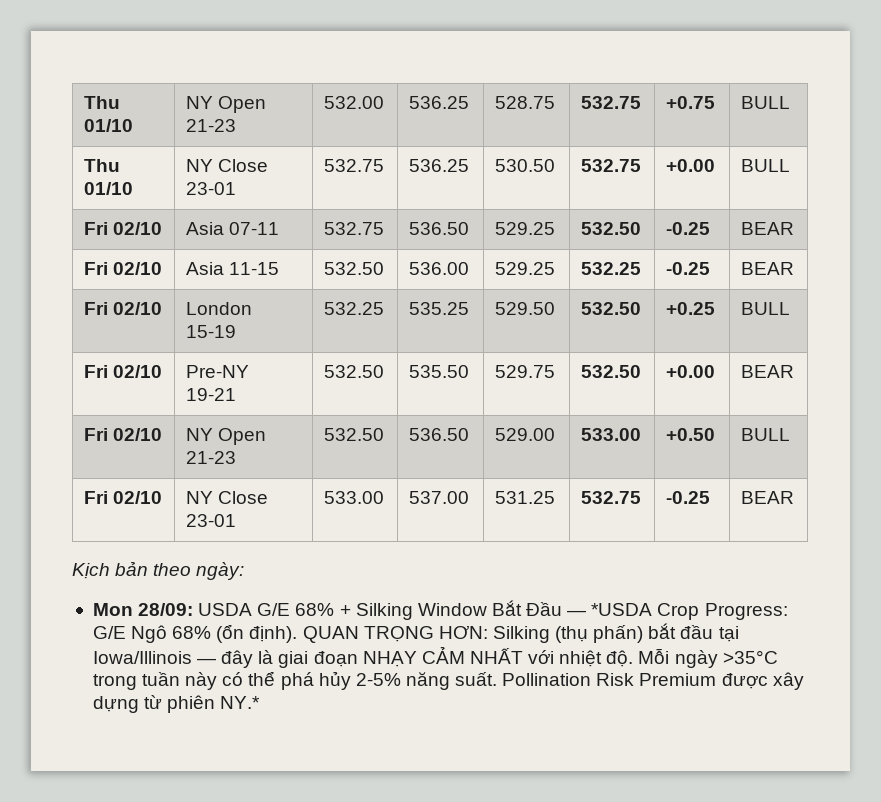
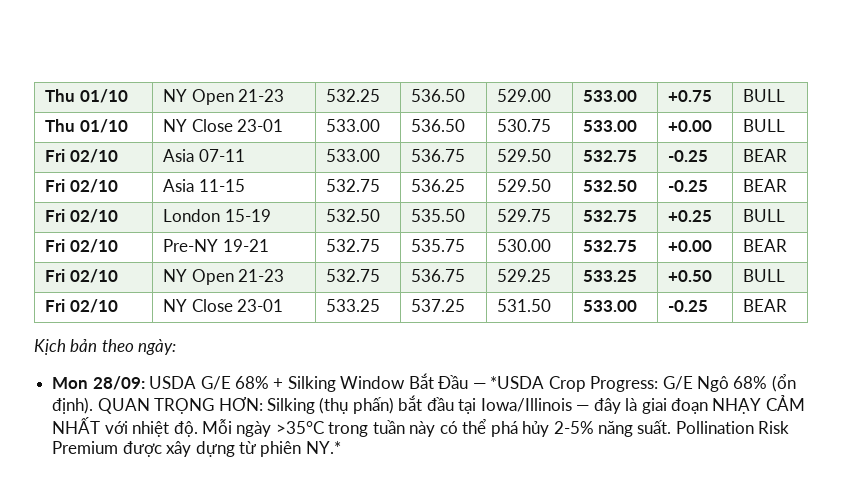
- Thu 01/10 | NY Open 21-23 | 532.00 | 536.25 | 528.75 | 532.75 | +0.75 | BULL
+ Thu 01/10 | NY Open 21-23 | 532.25 | 536.50 | 529.00 | 533.00 | +0.75 | BULL
- Thu 01/10 | NY Close 23-01 | 532.75 | 536.25 | 530.50 | 532.75 | +0.00 | BULL
+ Thu 01/10 | NY Close 23-01 | 533.00 | 536.50 | 530.75 | 533.00 | +0.00 | BULL
- Fri 02/10 | Asia 07-11 | 532.75 | 536.50 | 529.25 | 532.50 | -0.25 | BEAR
+ Fri 02/10 | Asia 07-11 | 533.00 | 536.75 | 529.50 | 532.75 | -0.25 | BEAR
- Fri 02/10 | Asia 11-15 | 532.50 | 536.00 | 529.25 | 532.25 | -0.25 | BEAR
+ Fri 02/10 | Asia 11-15 | 532.75 | 536.25 | 529.50 | 532.50 | -0.25 | BEAR
- Fri 02/10 | London 15-19 | 532.25 | 535.25 | 529.50 | 532.50 | +0.25 | BULL
+ Fri 02/10 | London 15-19 | 532.50 | 535.50 | 529.75 | 532.75 | +0.25 | BULL
- Fri 02/10 | Pre-NY 19-21 | 532.50 | 535.50 | 529.75 | 532.50 | +0.00 | BEAR
+ Fri 02/10 | Pre-NY 19-21 | 532.75 | 535.75 | 530.00 | 532.75 | +0.00 | BEAR
- Fri 02/10 | NY Open 21-23 | 532.50 | 536.50 | 529.00 | 533.00 | +0.50 | BULL
+ Fri 02/10 | NY Open 21-23 | 532.75 | 536.75 | 529.25 | 533.25 | +0.50 | BULL
- Fri 02/10 | NY Close 23-01 | 533.00 | 537.00 | 531.25 | 532.75 | -0.25 | BEAR
+ Fri 02/10 | NY Close 23-01 | 533.25 | 537.25 | 531.50 | 533.00 | -0.25 | BEAR

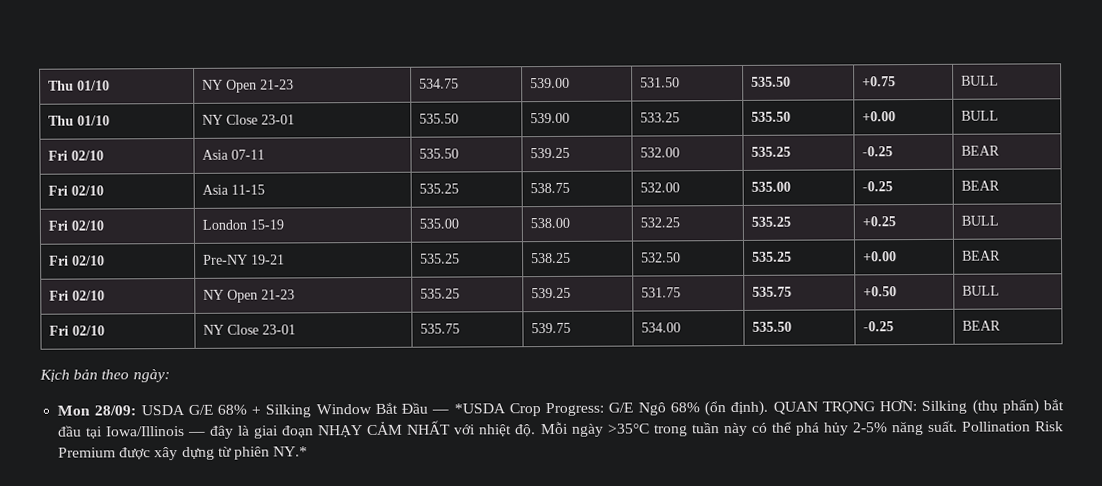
- Thu 01/10 | NY Open 21-23 | 532.25 | 536.50 | 529.00 | 533.00 | +0.75 | BULL
+ Thu 01/10 | NY Open 21-23 | 534.75 | 539.00 | 531.50 | 535.50 | +0.75 | BULL
- Thu 01/10 | NY Close 23-01 | 533.00 | 536.50 | 530.75 | 533.00 | +0.00 | BULL
+ Thu 01/10 | NY Close 23-01 | 535.50 | 539.00 | 533.25 | 535.50 | +0.00 | BULL
- Fri 02/10 | Asia 07-11 | 533.00 | 536.75 | 529.50 | 532.75 | -0.25 | BEAR
+ Fri 02/10 | Asia 07-11 | 535.50 | 539.25 | 532.00 | 535.25 | -0.25 | BEAR
- Fri 02/10 | Asia 11-15 | 532.75 | 536.25 | 529.50 | 532.50 | -0.25 | BEAR
+ Fri 02/10 | Asia 11-15 | 535.25 | 538.75 | 532.00 | 535.00 | -0.25 | BEAR
- Fri 02/10 | London 15-19 | 532.50 | 535.50 | 529.75 | 532.75 | +0.25 | BULL
+ Fri 02/10 | London 15-19 | 535.00 | 538.00 | 532.25 | 535.25 | +0.25 | BULL
- Fri 02/10 | Pre-NY 19-21 | 532.75 | 535.75 | 530.00 | 532.75 | +0.00 | BEAR
+ Fri 02/10 | Pre-NY 19-21 | 535.25 | 538.25 | 532.50 | 535.25 | +0.00 | BEAR
- Fri 02/10 | NY Open 21-23 | 532.75 | 536.75 | 529.25 | 533.25 | +0.50 | BULL
+ Fri 02/10 | NY Open 21-23 | 535.25 | 539.25 | 531.75 | 535.75 | +0.50 | BULL
- Fri 02/10 | NY Close 23-01 | 533.25 | 537.25 | 531.50 | 533.00 | -0.25 | BEAR
+ Fri 02/10 | NY Close 23-01 | 535.75 | 539.75 | 534.00 | 535.50 | -0.25 | BEAR

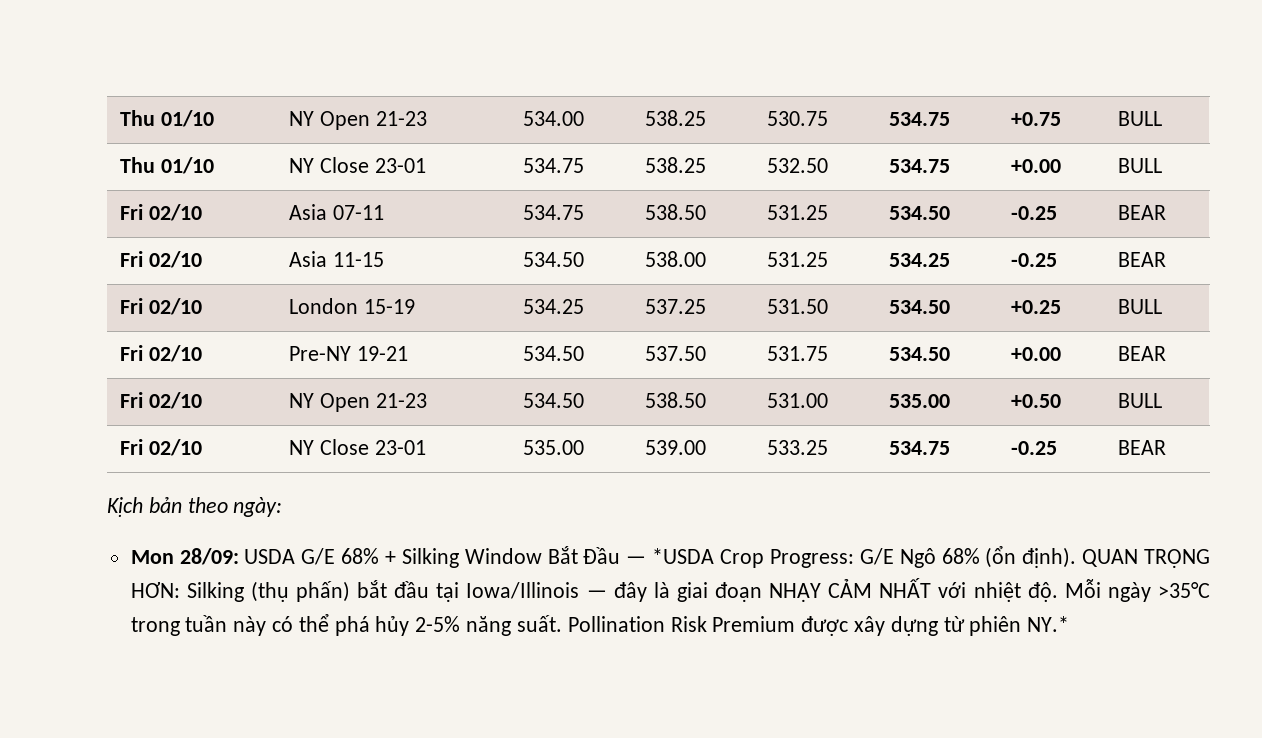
- Thu 01/10 | NY Open 21-23 | 534.75 | 539.00 | 531.50 | 535.50 | +0.75 | BULL
+ Thu 01/10 | NY Open 21-23 | 534.00 | 538.25 | 530.75 | 534.75 | +0.75 | BULL
- Thu 01/10 | NY Close 23-01 | 535.50 | 539.00 | 533.25 | 535.50 | +0.00 | BULL
+ Thu 01/10 | NY Close 23-01 | 534.75 | 538.25 | 532.50 | 534.75 | +0.00 | BULL
- Fri 02/10 | Asia 07-11 | 535.50 | 539.25 | 532.00 | 535.25 | -0.25 | BEAR
+ Fri 02/10 | Asia 07-11 | 534.75 | 538.50 | 531.25 | 534.50 | -0.25 | BEAR
- Fri 02/10 | Asia 11-15 | 535.25 | 538.75 | 532.00 | 535.00 | -0.25 | BEAR
+ Fri 02/10 | Asia 11-15 | 534.50 | 538.00 | 531.25 | 534.25 | -0.25 | BEAR
- Fri 02/10 | London 15-19 | 535.00 | 538.00 | 532.25 | 535.25 | +0.25 | BULL
+ Fri 02/10 | London 15-19 | 534.25 | 537.25 | 531.50 | 534.50 | +0.25 | BULL
- Fri 02/10 | Pre-NY 19-21 | 535.25 | 538.25 | 532.50 | 535.25 | +0.00 | BEAR
+ Fri 02/10 | Pre-NY 19-21 | 534.50 | 537.50 | 531.75 | 534.50 | +0.00 | BEAR
- Fri 02/10 | NY Open 21-23 | 535.25 | 539.25 | 531.75 | 535.75 | +0.50 | BULL
+ Fri 02/10 | NY Open 21-23 | 534.50 | 538.50 | 531.00 | 535.00 | +0.50 | BULL
- Fri 02/10 | NY Close 23-01 | 535.75 | 539.75 | 534.00 | 535.50 | -0.25 | BEAR
+ Fri 02/10 | NY Close 23-01 | 535.00 | 539.00 | 533.25 | 534.75 | -0.25 | BEAR

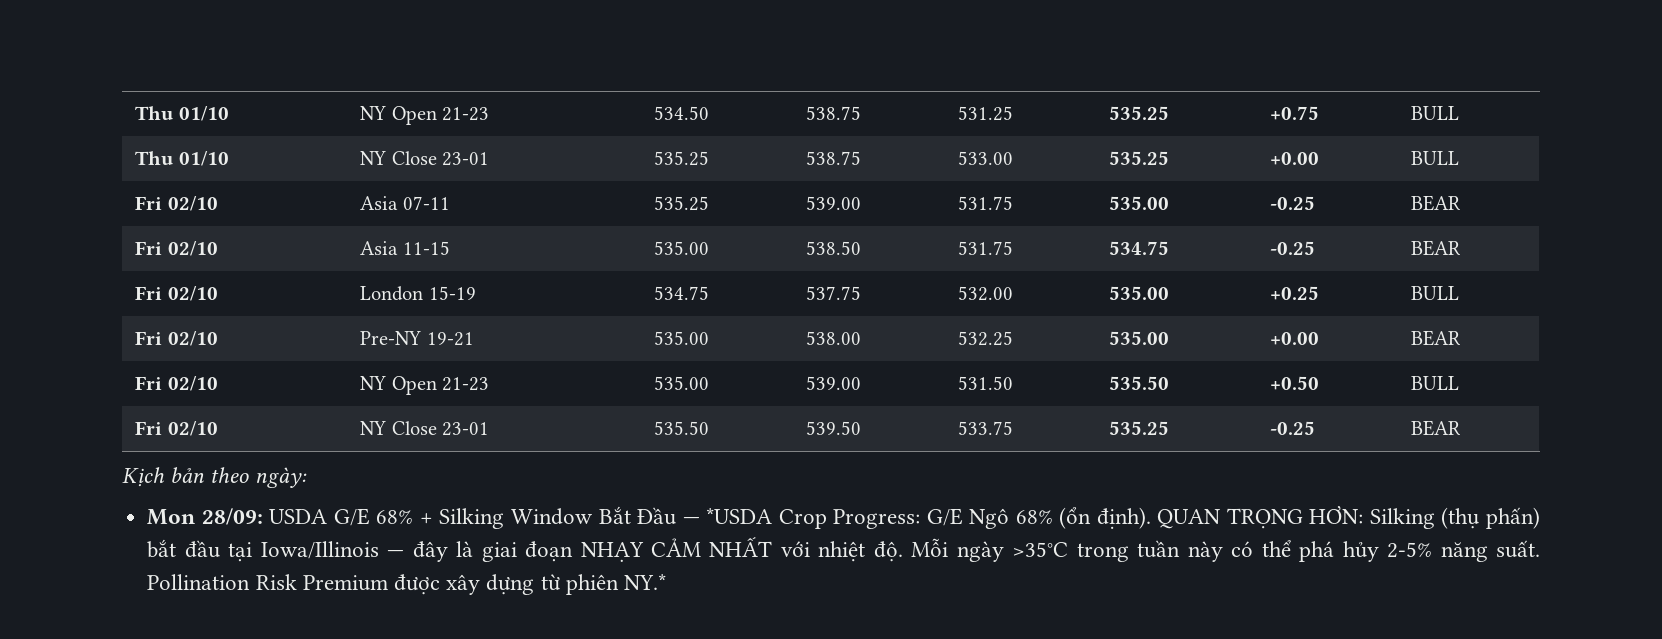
- Thu 01/10 | NY Open 21-23 | 534.00 | 538.25 | 530.75 | 534.75 | +0.75 | BULL
+ Thu 01/10 | NY Open 21-23 | 534.50 | 538.75 | 531.25 | 535.25 | +0.75 | BULL
- Thu 01/10 | NY Close 23-01 | 534.75 | 538.25 | 532.50 | 534.75 | +0.00 | BULL
+ Thu 01/10 | NY Close 23-01 | 535.25 | 538.75 | 533.00 | 535.25 | +0.00 | BULL
- Fri 02/10 | Asia 07-11 | 534.75 | 538.50 | 531.25 | 534.50 | -0.25 | BEAR
+ Fri 02/10 | Asia 07-11 | 535.25 | 539.00 | 531.75 | 535.00 | -0.25 | BEAR
- Fri 02/10 | Asia 11-15 | 534.50 | 538.00 | 531.25 | 534.25 | -0.25 | BEAR
+ Fri 02/10 | Asia 11-15 | 535.00 | 538.50 | 531.75 | 534.75 | -0.25 | BEAR
- Fri 02/10 | London 15-19 | 534.25 | 537.25 | 531.50 | 534.50 | +0.25 | BULL
+ Fri 02/10 | London 15-19 | 534.75 | 537.75 | 532.00 | 535.00 | +0.25 | BULL
- Fri 02/10 | Pre-NY 19-21 | 534.50 | 537.50 | 531.75 | 534.50 | +0.00 | BEAR
+ Fri 02/10 | Pre-NY 19-21 | 535.00 | 538.00 | 532.25 | 535.00 | +0.00 | BEAR
- Fri 02/10 | NY Open 21-23 | 534.50 | 538.50 | 531.00 | 535.00 | +0.50 | BULL
+ Fri 02/10 | NY Open 21-23 | 535.00 | 539.00 | 531.50 | 535.50 | +0.50 | BULL
- Fri 02/10 | NY Close 23-01 | 535.00 | 539.00 | 533.25 | 534.75 | -0.25 | BEAR
+ Fri 02/10 | NY Close 23-01 | 535.50 | 539.50 | 533.75 | 535.25 | -0.25 | BEAR

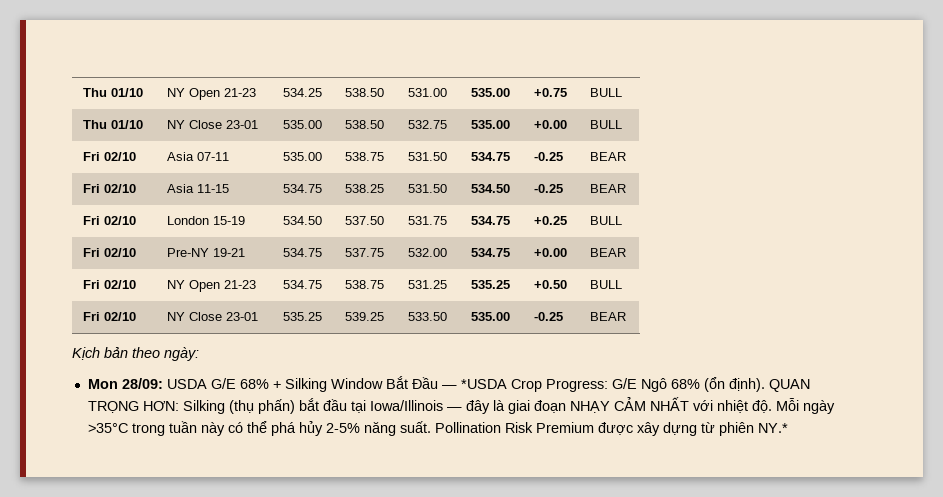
- Thu 01/10 | NY Open 21-23 | 534.50 | 538.75 | 531.25 | 535.25 | +0.75 | BULL
+ Thu 01/10 | NY Open 21-23 | 534.25 | 538.50 | 531.00 | 535.00 | +0.75 | BULL
- Thu 01/10 | NY Close 23-01 | 535.25 | 538.75 | 533.00 | 535.25 | +0.00 | BULL
+ Thu 01/10 | NY Close 23-01 | 535.00 | 538.50 | 532.75 | 535.00 | +0.00 | BULL
- Fri 02/10 | Asia 07-11 | 535.25 | 539.00 | 531.75 | 535.00 | -0.25 | BEAR
+ Fri 02/10 | Asia 07-11 | 535.00 | 538.75 | 531.50 | 534.75 | -0.25 | BEAR
- Fri 02/10 | Asia 11-15 | 535.00 | 538.50 | 531.75 | 534.75 | -0.25 | BEAR
+ Fri 02/10 | Asia 11-15 | 534.75 | 538.25 | 531.50 | 534.50 | -0.25 | BEAR
- Fri 02/10 | London 15-19 | 534.75 | 537.75 | 532.00 | 535.00 | +0.25 | BULL
+ Fri 02/10 | London 15-19 | 534.50 | 537.50 | 531.75 | 534.75 | +0.25 | BULL
- Fri 02/10 | Pre-NY 19-21 | 535.00 | 538.00 | 532.25 | 535.00 | +0.00 | BEAR
+ Fri 02/10 | Pre-NY 19-21 | 534.75 | 537.75 | 532.00 | 534.75 | +0.00 | BEAR
- Fri 02/10 | NY Open 21-23 | 535.00 | 539.00 | 531.50 | 535.50 | +0.50 | BULL
+ Fri 02/10 | NY Open 21-23 | 534.75 | 538.75 | 531.25 | 535.25 | +0.50 | BULL
- Fri 02/10 | NY Close 23-01 | 535.50 | 539.50 | 533.75 | 535.25 | -0.25 | BEAR
+ Fri 02/10 | NY Close 23-01 | 535.25 | 539.25 | 533.50 | 535.00 | -0.25 | BEAR

